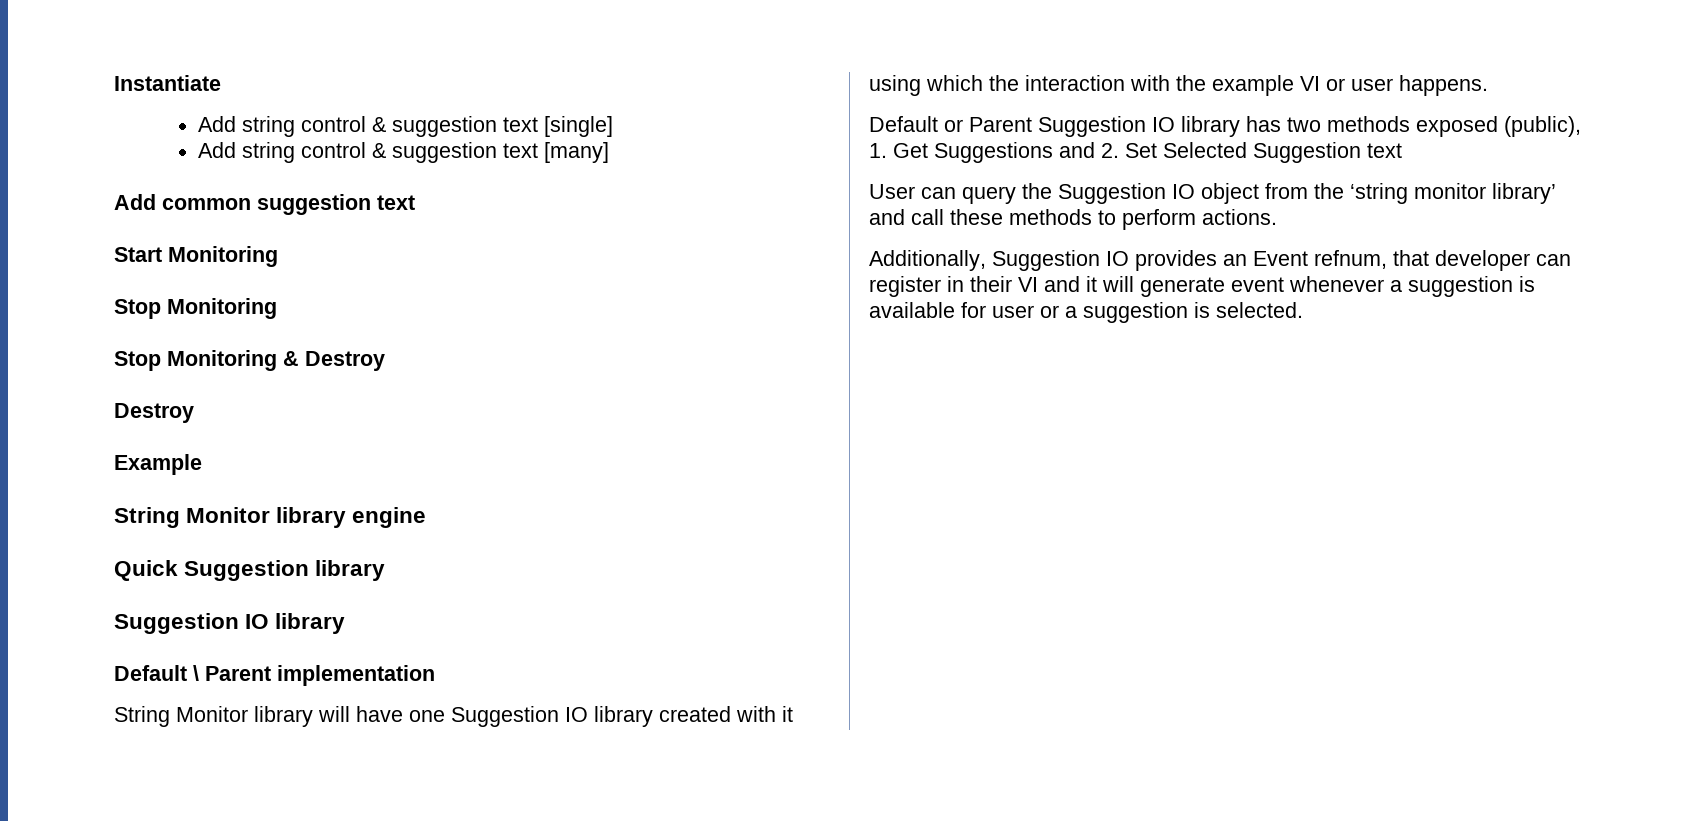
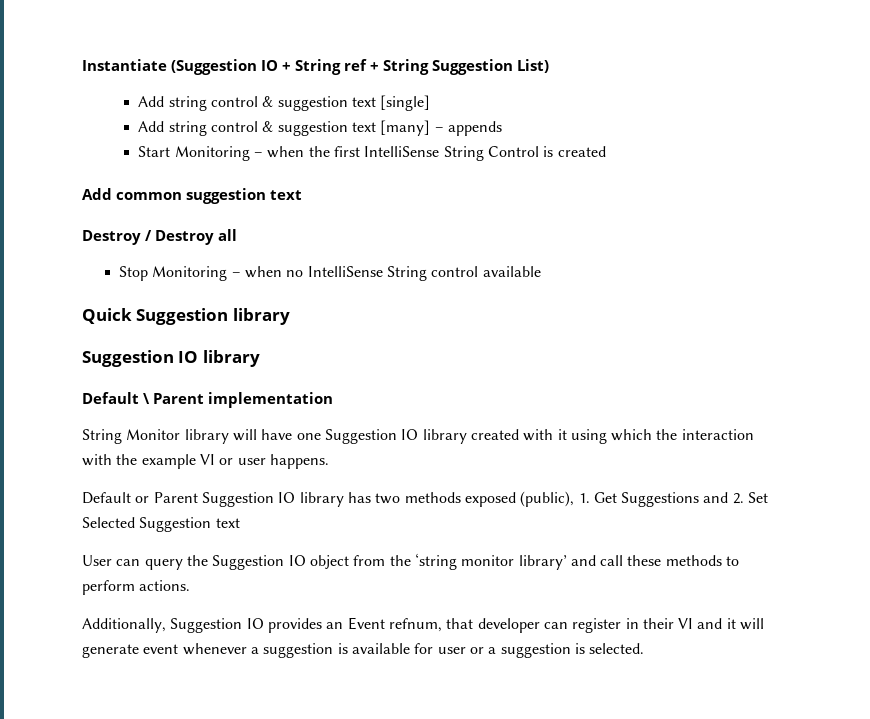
- Instantiate
+ Instantiate (Suggestion IO + String ref + String Suggestion List)
- Add string control & suggestion text [many]
+ Add string control & suggestion text [many] – appends
+ Start Monitoring – when the first IntelliSense String Control is created
  Add common suggestion text
- Start Monitoring
- Stop Monitoring
- Stop Monitoring & Destroy
- Destroy
- Example
- String Monitor library engine
+ Destroy / Destroy all
+ Stop Monitoring – when no IntelliSense String control available

